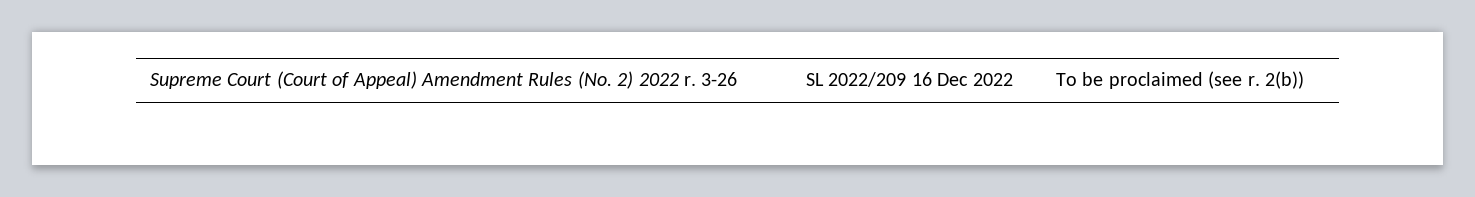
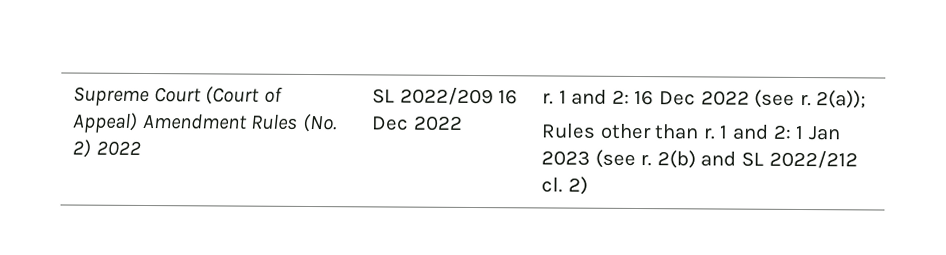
- Supreme Court (Court of Appeal) Amendment Rules (No. 2) 2022 r. 3-26
+ Supreme Court (Court of Appeal) Amendment Rules (No. 2) 2022
- To be proclaimed (see r. 2(b))
+ r. 1 and 2: 16 Dec 2022 (see r. 2(a));
+ Rules other than r. 1 and 2: 1 Jan 2023 (see r. 2(b) and SL 2022/212 cl. 2)

